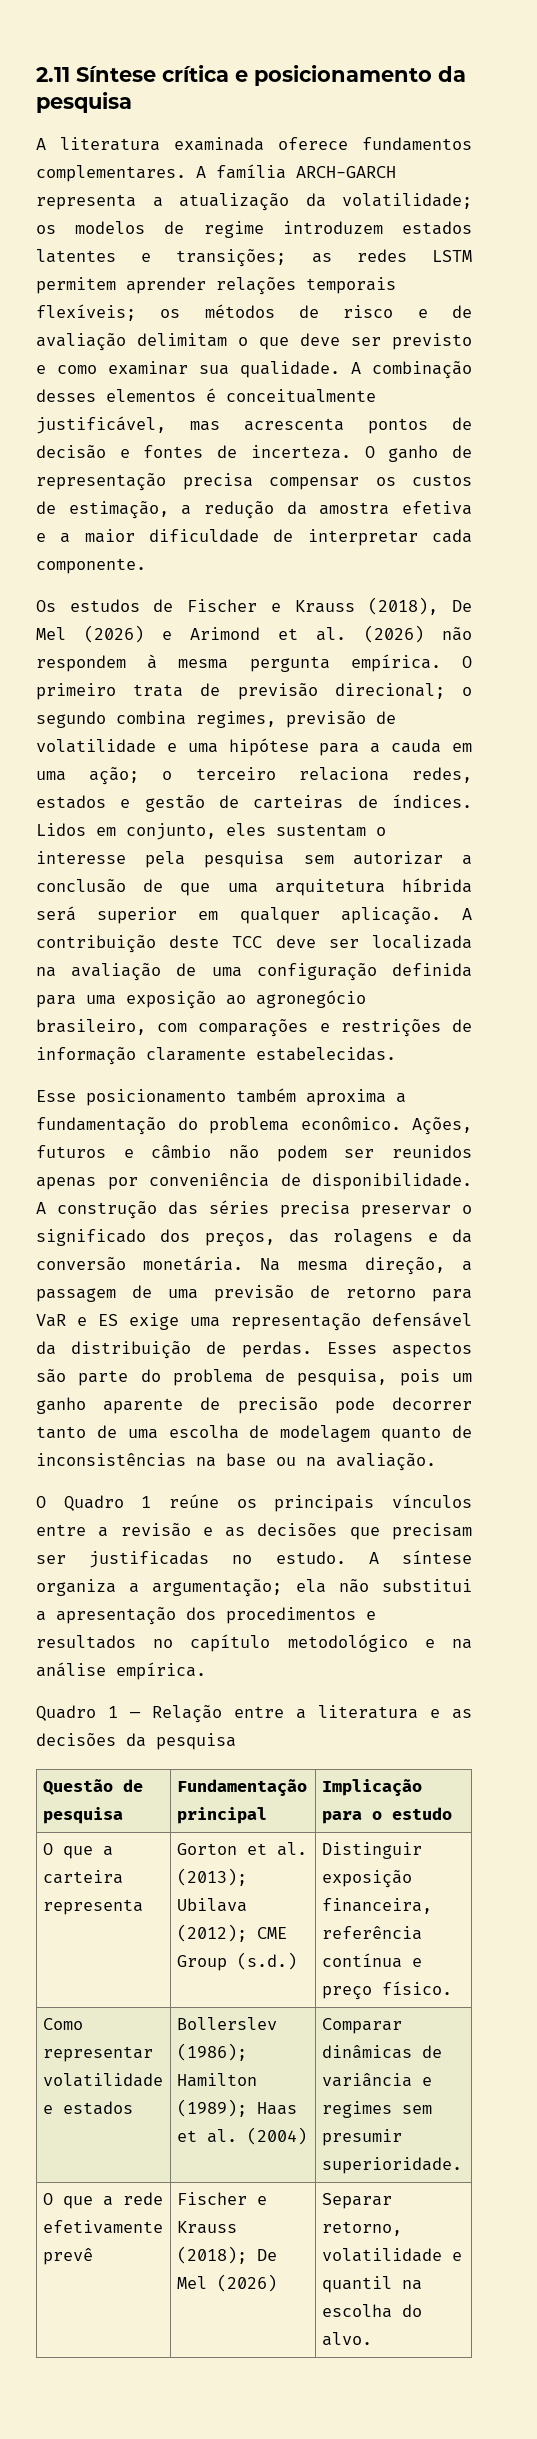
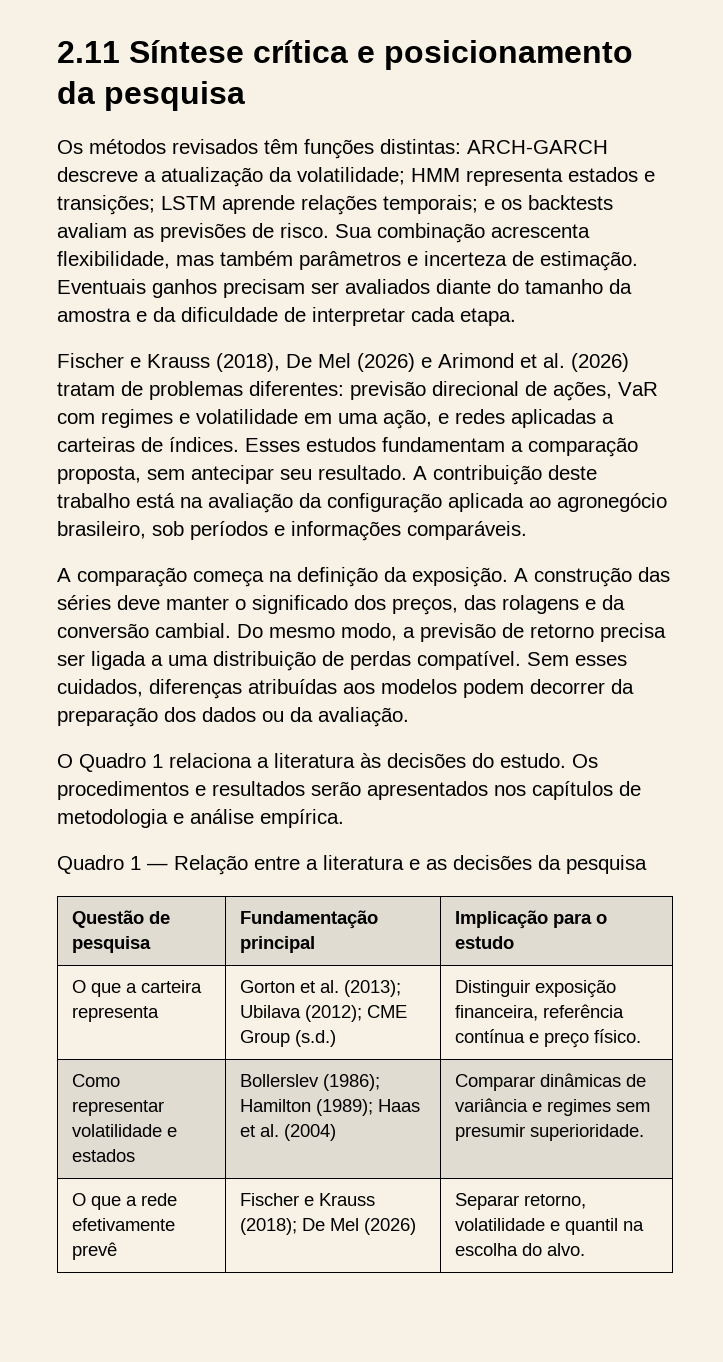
- A literatura examinada oferece fundamentos complementares. A família ARCH-GARCH representa a atualização da volatilidade; os modelos de regime introduzem estados latentes e transições; as redes LSTM permitem aprender relações temporais flexíveis; os métodos de risco e de avaliação delimitam o que deve ser previsto e como examinar sua qualidade. A combinação desses elementos é conceitualmente justificável, mas acrescenta pontos de decisão e fontes de incerteza. O ganho de representação precisa compensar os custos de estimação, a redução da amostra efetiva e a maior dificuldade de interpretar cada componente.
- Os estudos de Fischer e Krauss (2018), De Mel (2026) e Arimond et al. (2026) não respondem à mesma pergunta empírica. O primeiro trata de previsão direcional; o segundo combina regimes, previsão de volatilidade e uma hipótese para a cauda em uma ação; o terceiro relaciona redes, estados e gestão de carteiras de índices. Lidos em conjunto, eles sustentam o interesse pela pesquisa sem autorizar a conclusão de que uma arquitetura híbrida será superior em qualquer aplicação. A contribuição deste TCC deve ser localizada na avaliação de uma configuração definida para uma exposição ao agronegócio brasileiro, com comparações e restrições de informação claramente estabelecidas.
- Esse posicionamento também aproxima a fundamentação do problema econômico. Ações, futuros e câmbio não podem ser reunidos apenas por conveniência de disponibilidade.
+ Os métodos revisados têm funções distintas: ARCH-GARCH descreve a atualização da volatilidade; HMM representa estados e transições; LSTM aprende relações temporais; e os backtests avaliam as previsões de risco. Sua combinação acrescenta flexibilidade, mas também parâmetros e incerteza de estimação. Eventuais ganhos precisam ser avaliados diante do tamanho da amostra e da dificuldade de interpretar cada etapa.
+ Fischer e Krauss (2018), De Mel (2026) e Arimond et al. (2026) tratam de problemas diferentes: previsão direcional de ações, VaR com regimes e volatilidade em uma ação, e redes aplicadas a carteiras de índices. Esses estudos fundamentam a comparação proposta, sem antecipar seu resultado. A contribuição deste trabalho está na avaliação da configuração aplicada ao agronegócio brasileiro, sob períodos e informações comparáveis.
+ A comparação começa na definição da exposição.
- A construção das séries precisa preservar o significado dos preços, das rolagens e da conversão monetária. Na mesma direção, a passagem de uma previsão de retorno para VaR e ES exige uma representação defensável da distribuição de perdas. Esses aspectos são parte do problema de pesquisa, pois um ganho aparente de precisão pode decorrer tanto de uma escolha de modelagem quanto de inconsistências na base ou na avaliação.
- O Quadro 1 reúne os principais vínculos entre a revisão e as decisões que precisam ser justificadas no estudo. A síntese organiza a argumentação; ela não substitui a apresentação dos procedimentos e resultados no capítulo metodológico e na análise empírica.
+ A construção das séries deve manter o significado dos preços, das rolagens e da conversão cambial. Do mesmo modo, a previsão de retorno precisa ser ligada a uma distribuição de perdas compatível. Sem esses cuidados, diferenças atribuídas aos modelos podem decorrer da preparação dos dados ou da avaliação.
+ O Quadro 1 relaciona a literatura às decisões do estudo. Os procedimentos e resultados serão apresentados nos capítulos de metodologia e análise empírica.

